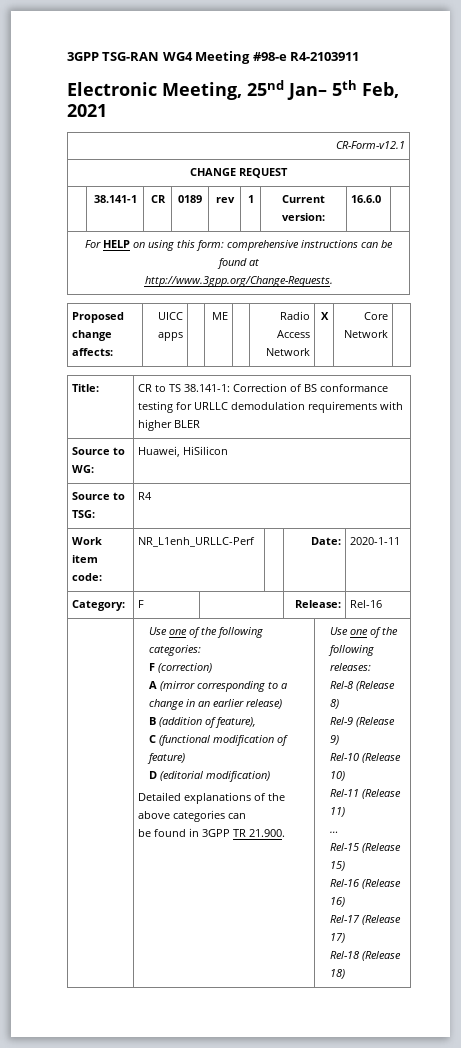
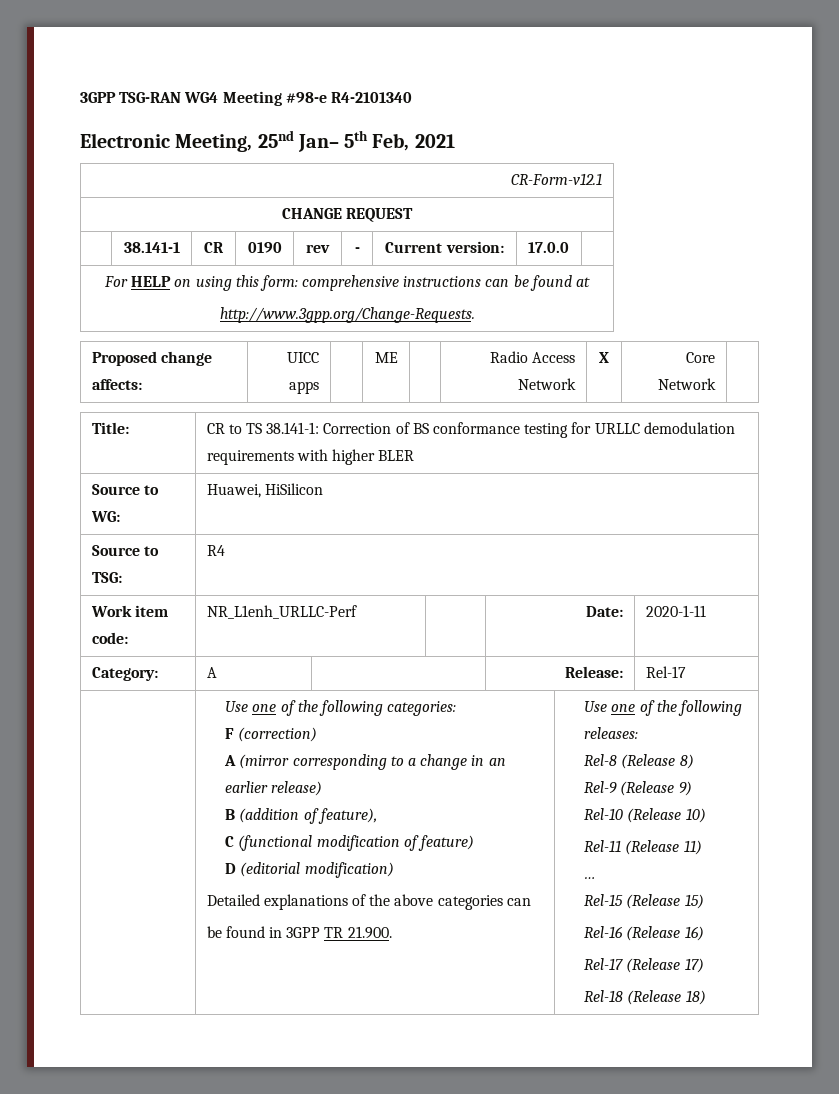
- 3GPP TSG-RAN WG4 Meeting #98-e R4-2103911
+ 3GPP TSG-RAN WG4 Meeting #98-e R4-2101340
- | 38.141-1 | CR | 0189 | rev | 1 | Current version: | 16.6.0 |
+ | 38.141-1 | CR | 0190 | rev | - | Current version: | 17.0.0 |
- Category: | F | | Release: | Rel-16
+ Category: | A | | Release: | Rel-17

